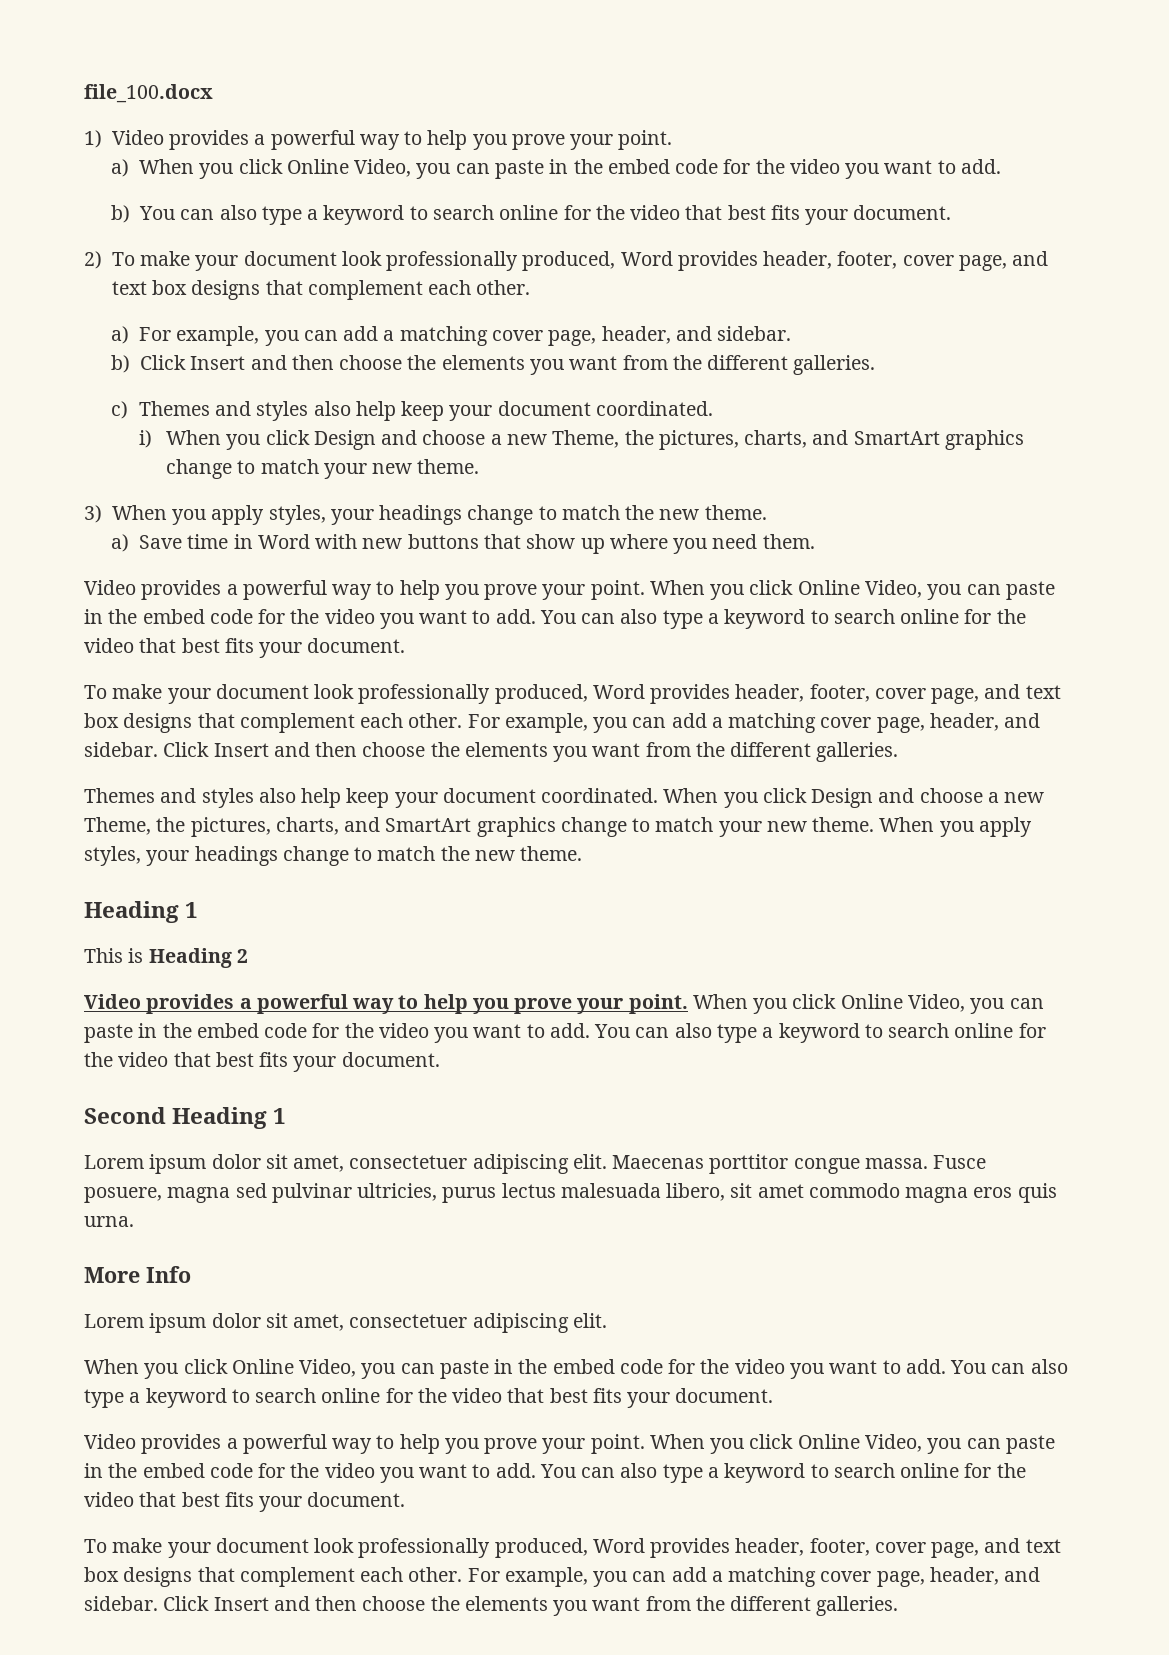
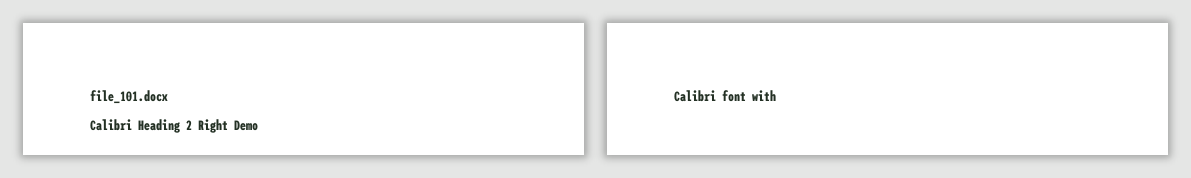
- file_100.docx
- 1) Video provides a powerful way to help you prove your point.
- a) When you click Online Video, you can paste in the embed code for the video you want to add.
- b) You can also type a keyword to search online for the video that best fits your document.
- 2) To make your document look professionally produced, Word provides header, footer, cover page, and text box designs that complement each other.
- a) For example, you can add a matching cover page, header, and sidebar.
- b) Click Insert and then choose the elements you want from the different galleries.
- c) Themes and styles also help keep your document coordinated.
- i) When you click Design and choose a new Theme, the pictures, charts, and SmartArt graphics change to match your new theme.
- 3) When you apply styles, your headings change to match the new theme.
- a) Save time in Word with new buttons that show up where you need them.
- Video provides a powerful way to help you prove your point. When you click Online Video, you can paste in the embed code for the video you want to add. You can also type a keyword to search online for the video that best fits your document.
- To make your document look professionally produced, Word provides header, footer, cover page, and text box designs that complement each other. For example, you can add a matching cover page, header, and sidebar. Click Insert and then choose the elements you want from the different galleries.
- Themes and styles also help keep your document coordinated. When you click Design and choose a new Theme, the pictures, charts, and SmartArt graphics change to match your new theme. When you apply styles, your headings change to match the new theme.
- Heading 1
- This is Heading 2
- Video provides a powerful way to help you prove your point. When you click Online Video, you can paste in the embed code for the video you want to add. You can also type a keyword to search online for the video that best fits your document.
- Second Heading 1
- Lorem ipsum dolor sit amet, consectetuer adipiscing elit. Maecenas porttitor congue massa. Fusce posuere, magna sed pulvinar ultricies, purus lectus malesuada libero, sit amet commodo magna eros quis urna.
- More Info
- Lorem ipsum dolor sit amet, consectetuer adipiscing elit.
- When you click Online Video, you can paste in the embed code for the video you want to add. You can also type a keyword to search online for the video that best fits your document.
- Video provides a powerful way to help you prove your point. When you click Online Video, you can paste in the embed code for the video you want to add. You can also type a keyword to search online for the video that best fits your document.
- To make your document look professionally produced, Word provides header, footer, cover page, and text box designs that complement each other. For example, you can add a matching cover page, header, and sidebar. Click Insert and then choose the elements you want from the different galleries.
+ file_101.docx
+ Calibri Heading 2 Right Demo
+ Calibri font with

